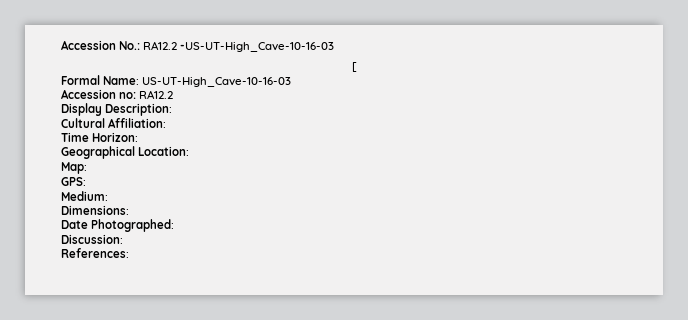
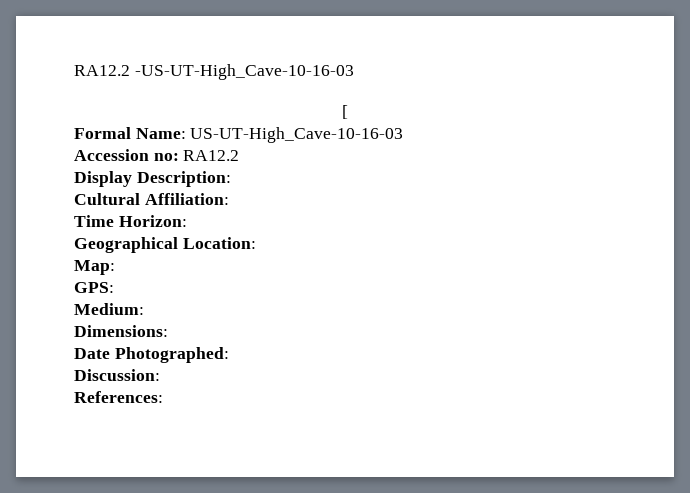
- Accession No.: RA12.2 -US-UT-High_Cave-10-16-03
+ RA12.2 -US-UT-High_Cave-10-16-03

